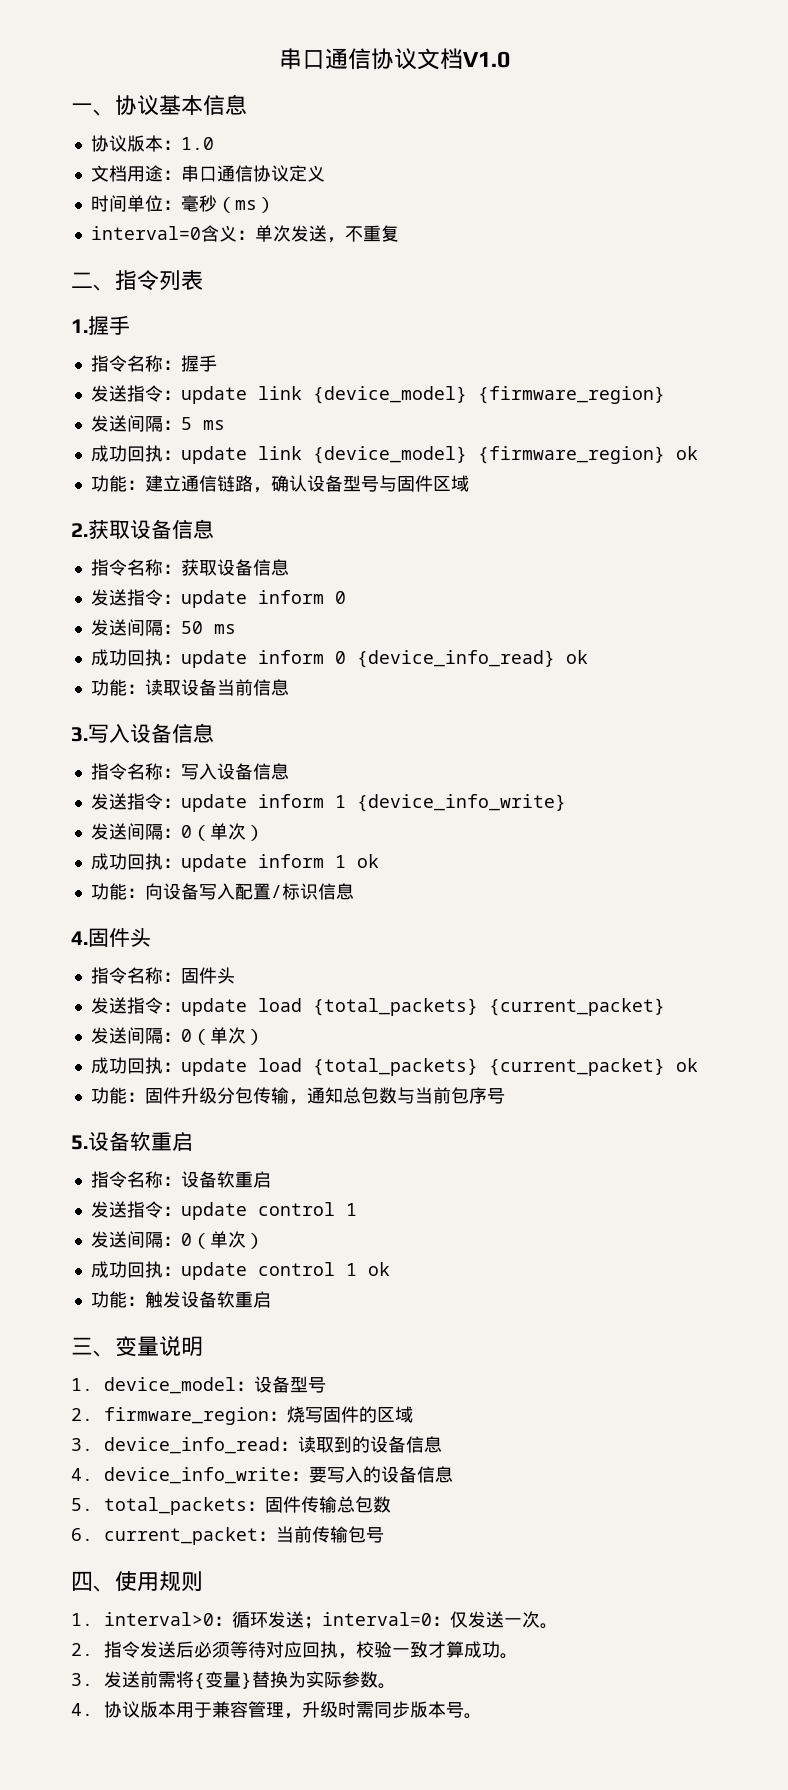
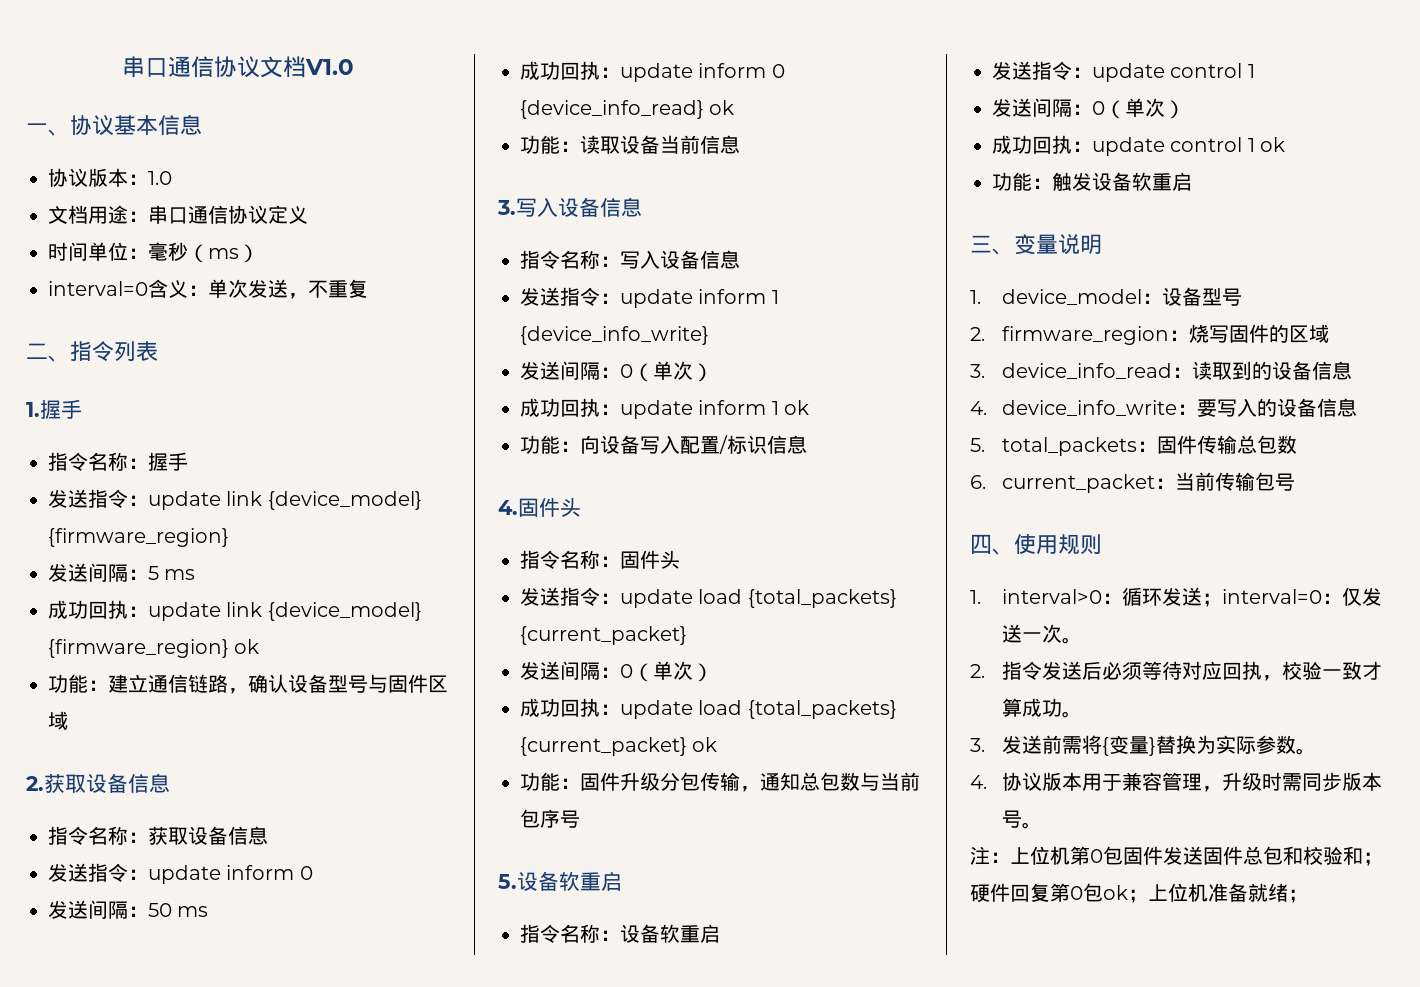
+ 注：上位机第0包固件发送固件总包和校验和；硬件回复第0包ok；上位机准备就绪；

